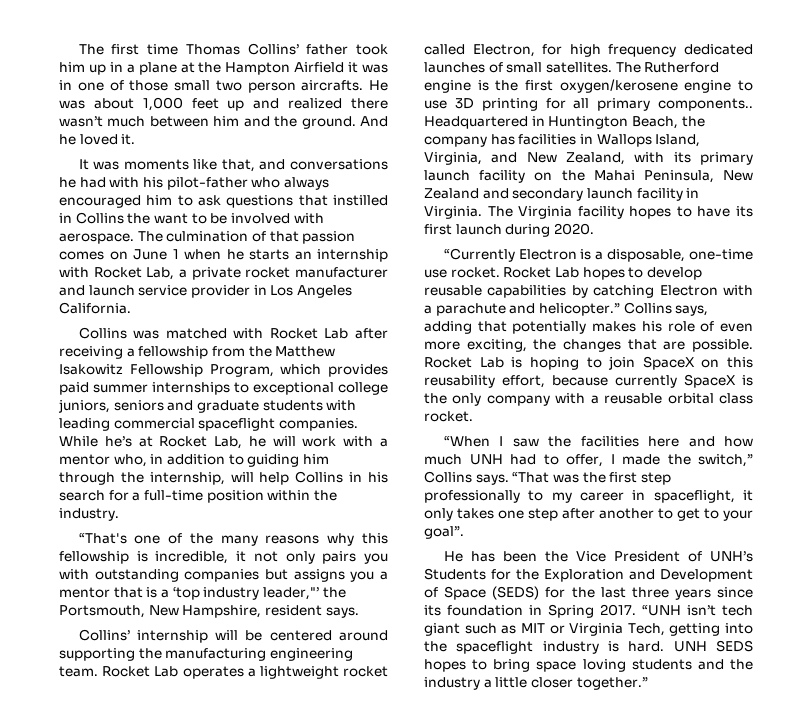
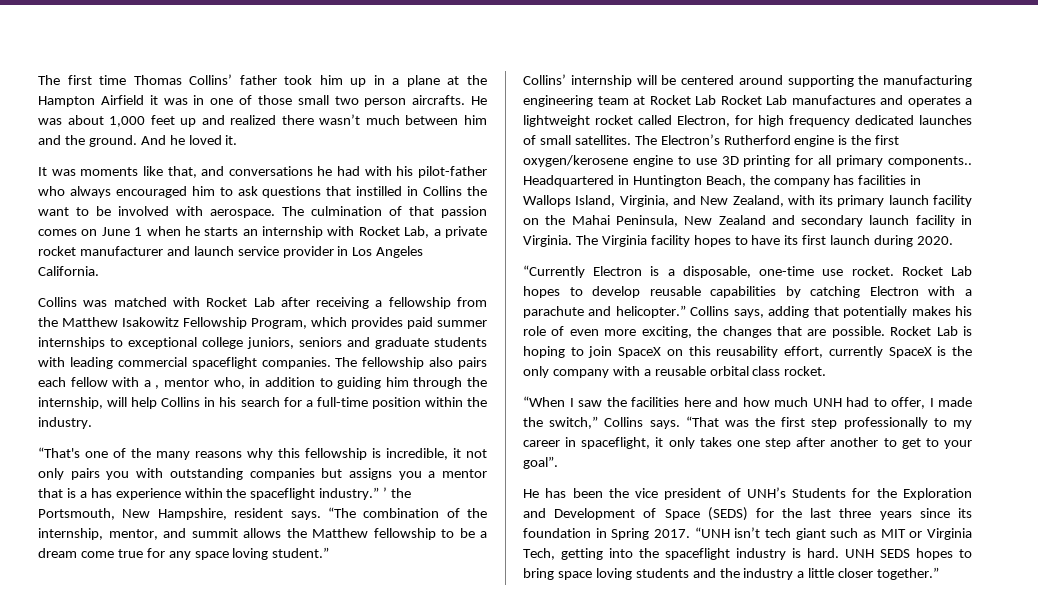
- While he’s at Rocket Lab, he will work with a mentor who, in addition to guiding him through the internship, will help Collins in his search for a full-time position within the industry.
+ The fellowship also pairs each fellow with a , mentor who, in addition to guiding him through the internship, will help Collins in his search for a full-time position within the industry.
- “That's one of the many reasons why this fellowship is incredible, it not only pairs you with outstanding companies but assigns you a mentor that is a ‘top industry leader,"’ the Portsmouth, New Hampshire, resident says.
+ “That's one of the many reasons why this fellowship is incredible, it not only pairs you with outstanding companies but assigns you a mentor that is a has experience within the spaceflight industry.” ’ the Portsmouth, New Hampshire, resident says. “The combination of the internship, mentor, and summit allows the Matthew fellowship to be a dream come true for any space loving student.”
- Collins’ internship will be centered around supporting the manufacturing engineering team. Rocket Lab operates a lightweight rocket called Electron, for high frequency dedicated launches of small satellites.
+ Collins’ internship will be centered around supporting the manufacturing engineering team at Rocket Lab Rocket Lab manufactures and operates a lightweight rocket called Electron, for high frequency dedicated launches of small satellites.
- The Rutherford engine is the first oxygen/kerosene engine to use 3D printing for all primary components..
+ The Electron’s Rutherford engine is the first oxygen/kerosene engine to use 3D printing for all primary components..
- Rocket Lab is hoping to join SpaceX on this reusability effort, because currently SpaceX is the only company with a reusable orbital class rocket.
+ Rocket Lab is hoping to join SpaceX on this reusability effort, currently SpaceX is the only company with a reusable orbital class rocket.
- He has been the Vice President of UNH’s Students for the Exploration and Development of Space (SEDS) for the last three years since its foundation in Spring 2017.
+ He has been the vice president of UNH’s Students for the Exploration and Development of Space (SEDS) for the last three years since its foundation in Spring 2017.

